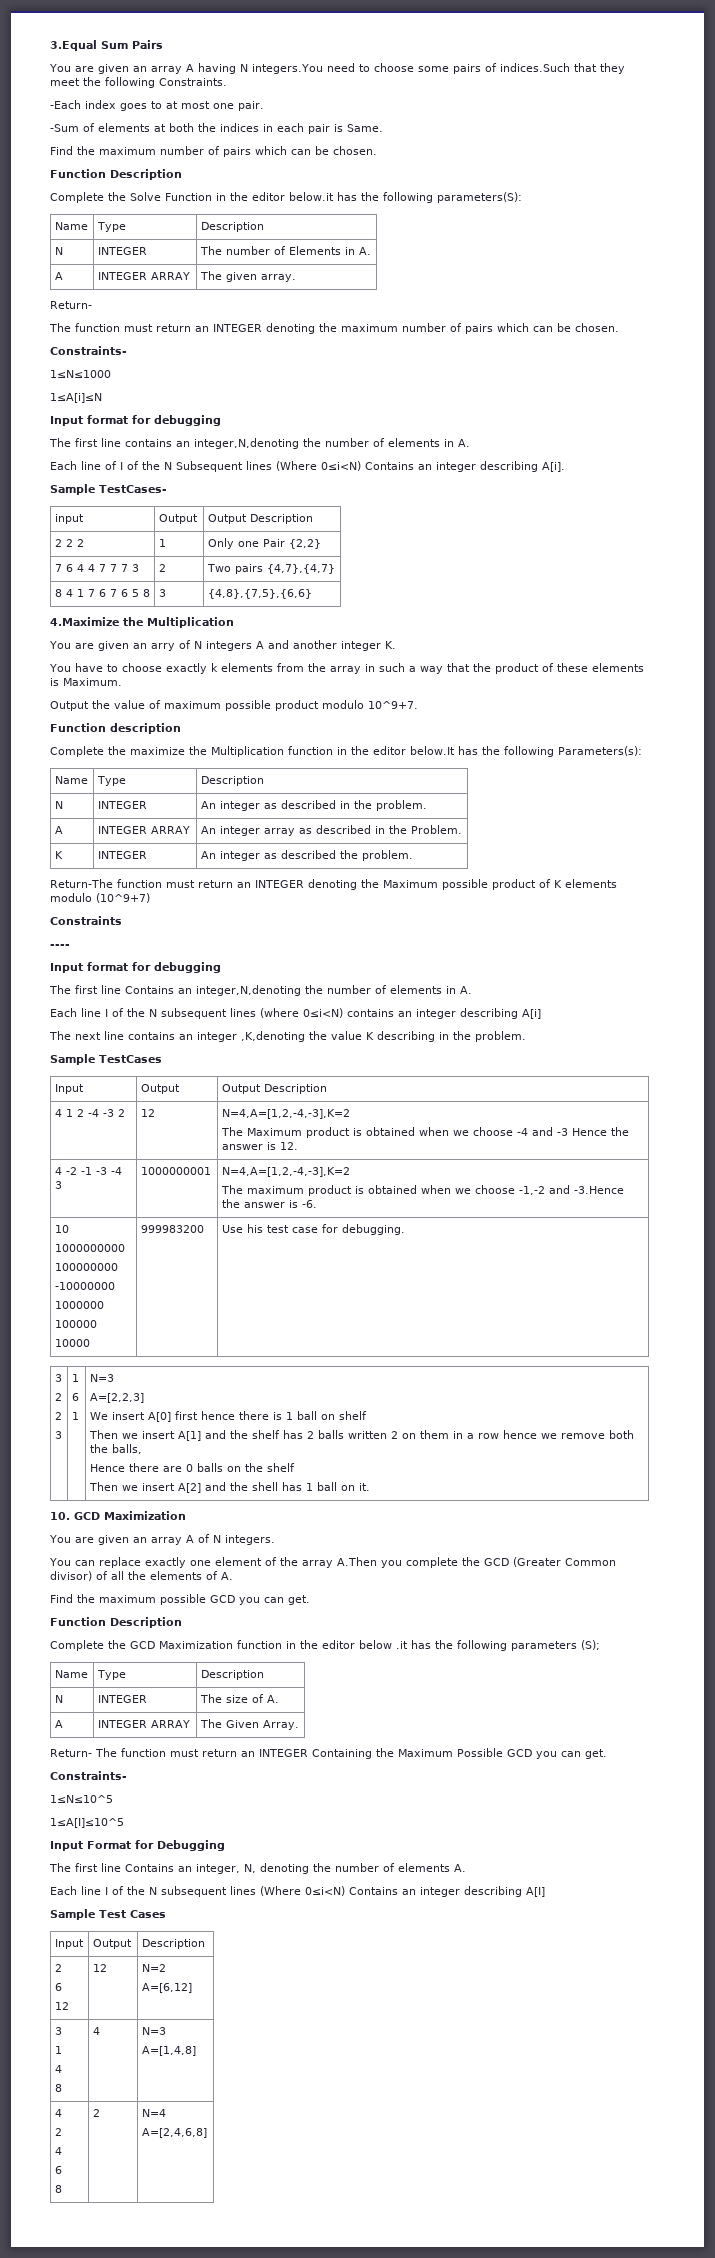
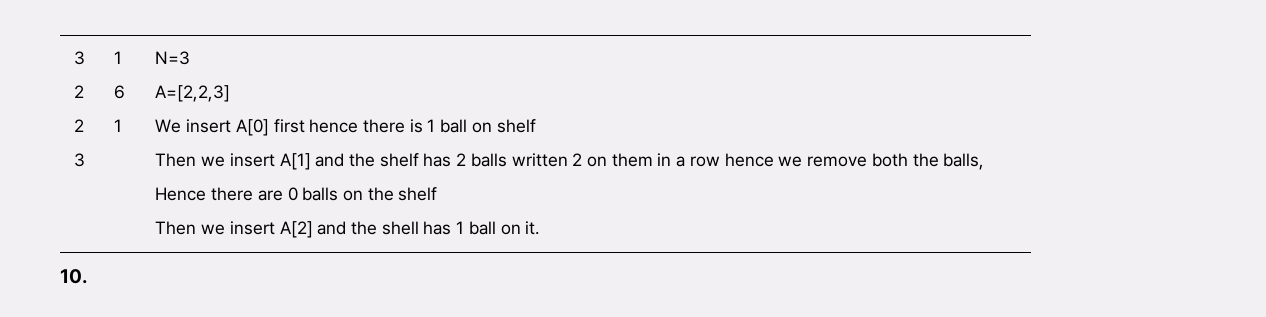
- 3.Equal Sum Pairs
- You are given an array A having N integers.You need to choose some pairs of indices.Such that they meet the following Constraints.
- -Each index goes to at most one pair.
- -Sum of elements at both the indices in each pair is Same.
- Find the maximum number of pairs which can be chosen.
- Function Description
- Complete the Solve Function in the editor below.it has the following parameters(S):
- Name | Type | Description
- N | INTEGER | The number of Elements in A.
- A | INTEGER ARRAY | The given array.
- Return-
- The function must return an INTEGER denoting the maximum number of pairs which can be chosen.
- Constraints-
- 1≤N≤1000
- 1≤A[i]≤N
- Input format for debugging
- The first line contains an integer,N,denoting the number of elements in A.
- Each line of I of the N Subsequent lines (Where 0≤i<N) Contains an integer describing A[i].
- Sample TestCases-
- input | Output | Output Description
- 2 2 2 | 1 | Only one Pair {2,2}
- 7 6 4 4 7 7 7 3 | 2 | Two pairs {4,7},{4,7}
- 8 4 1 7 6 7 6 5 8 | 3 | {4,8},{7,5},{6,6}
- 4.Maximize the Multiplication
- You are given an arry of N integers A and another integer K.
- You have to choose exactly k elements from the array in such a way that the product of these elements is Maximum.
- Output the value of maximum possible product modulo 10^9+7.
- Function description
- Complete the maximize the Multiplication function in the editor below.It has the following Parameters(s):
- Name | Type | Description
- N | INTEGER | An integer as described in the problem.
- A | INTEGER ARRAY | An integer array as described in the Problem.
- K | INTEGER | An integer as described the problem.
- Return-The function must return an INTEGER denoting the Maximum possible product of K elements modulo (10^9+7)
- Constraints
- ----
- Input format for debugging
- The first line Contains an integer,N,denoting the number of elements in A.
- Each line I of the N subsequent lines (where 0≤i<N) contains an integer describing A[i]
- The next line contains an integer ,K,denoting the value K describing in the problem.
- Sample TestCases
- Input | Output | Output Description
- 4 1 2 -4 -3 2 | 12 | N=4,A=[1,2,-4,-3],K=2
- The Maximum product is obtained when we choose -4 and -3 Hence the answer is 12.
- 4 -2 -1 -3 -4 3 | 1000000001 | N=4,A=[1,2,-4,-3],K=2
- The maximum product is obtained when we choose -1,-2 and -3.Hence the answer is -6.
- 10
- 1000000000
- 100000000
- -10000000
- 1000000
- 100000
- 10000 | 999983200 | Use his test case for debugging.
- 10. GCD Maximization
- You are given an array A of N integers.
- You can replace exactly one element of the array A.Then you complete the GCD (Greater Common divisor) of all the elements of A.
- Find the maximum possible GCD you can get.
- Function Description
- Complete the GCD Maximization function in the editor below .it has the following parameters (S);
- Name | Type | Description
- N | INTEGER | The size of A.
- A | INTEGER ARRAY | The Given Array.
- Return- The function must return an INTEGER Containing the Maximum Possible GCD you can get.
- Constraints-
- 1≤N≤10^5
- 1≤A[I]≤10^5
- Input Format for Debugging
- The first line Contains an integer, N, denoting the number of elements A.
- Each line I of the N subsequent lines (Where 0≤i<N) Contains an integer describing A[I]
- Sample Test Cases
- Input | Output | Description
- 2
- 6
- 12 | 12 | N=2
- A=[6,12]
- 3
- 1
- 4
- 8 | 4 | N=3
- A=[1,4,8]
- 4
- 2
- 4
- 6
- 8 | 2 | N=4
- A=[2,4,6,8]
+ 10.

